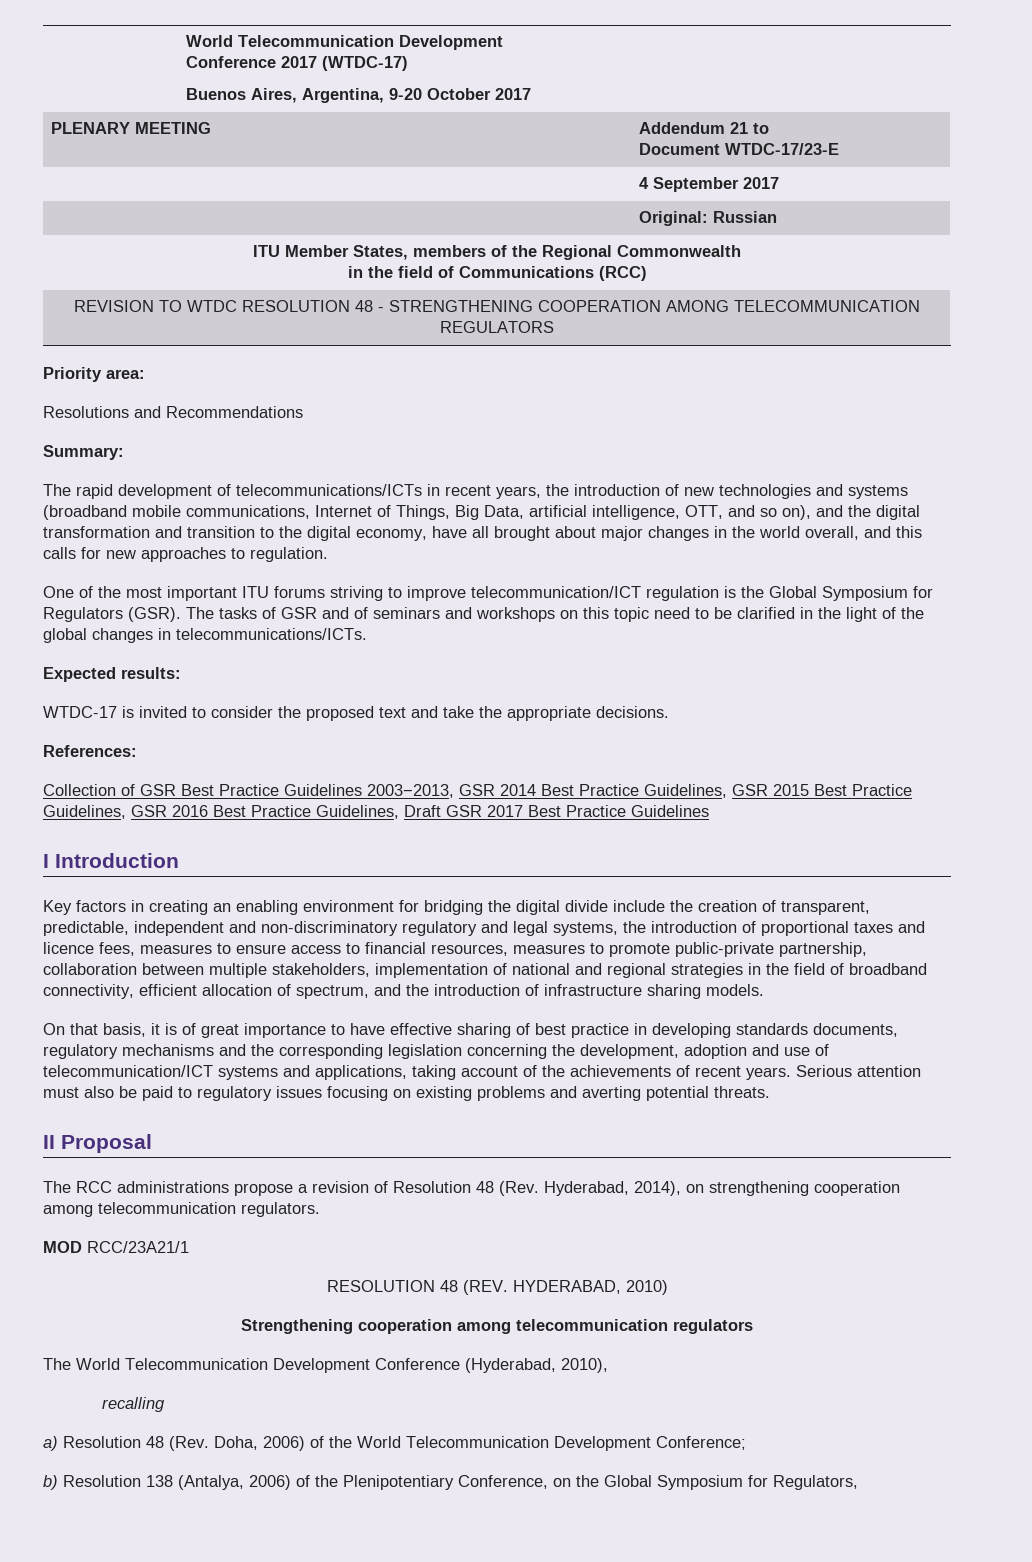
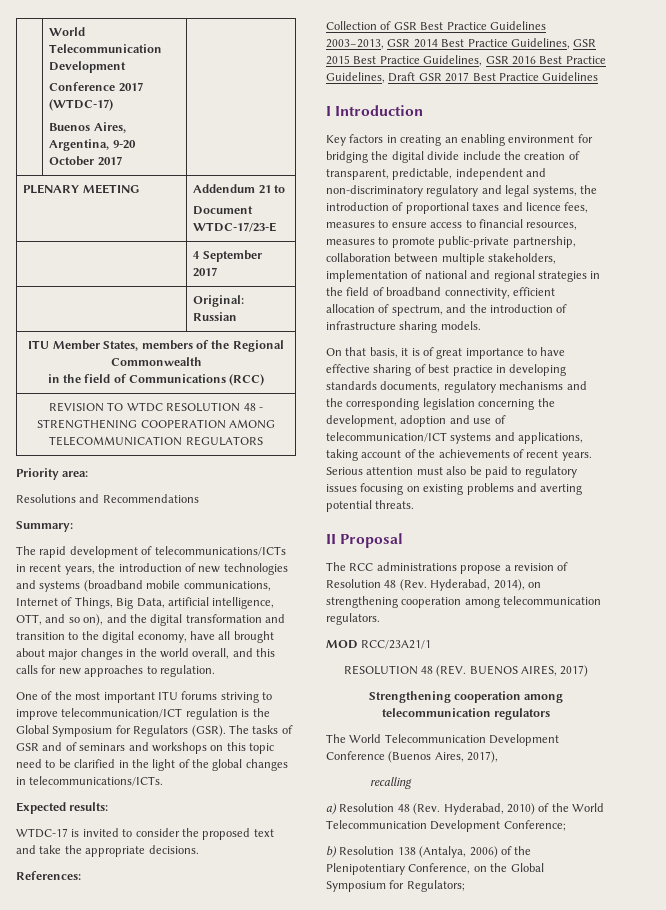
- RESOLUTION 48 (REV. HYDERABAD, 2010)
+ RESOLUTION 48 (REV. BUENOS AIRES, 2017)
- The World Telecommunication Development Conference (Hyderabad, 2010),
+ The World Telecommunication Development Conference (Buenos Aires, 2017),
- a) Resolution 48 (Rev. Doha, 2006) of the World Telecommunication Development Conference;
+ a) Resolution 48 (Rev. Hyderabad, 2010) of the World Telecommunication Development Conference;
- b) Resolution 138 (Antalya, 2006) of the Plenipotentiary Conference, on the Global Symposium for Regulators,
+ b) Resolution 138 (Antalya, 2006) of the Plenipotentiary Conference, on the Global Symposium for Regulators;

